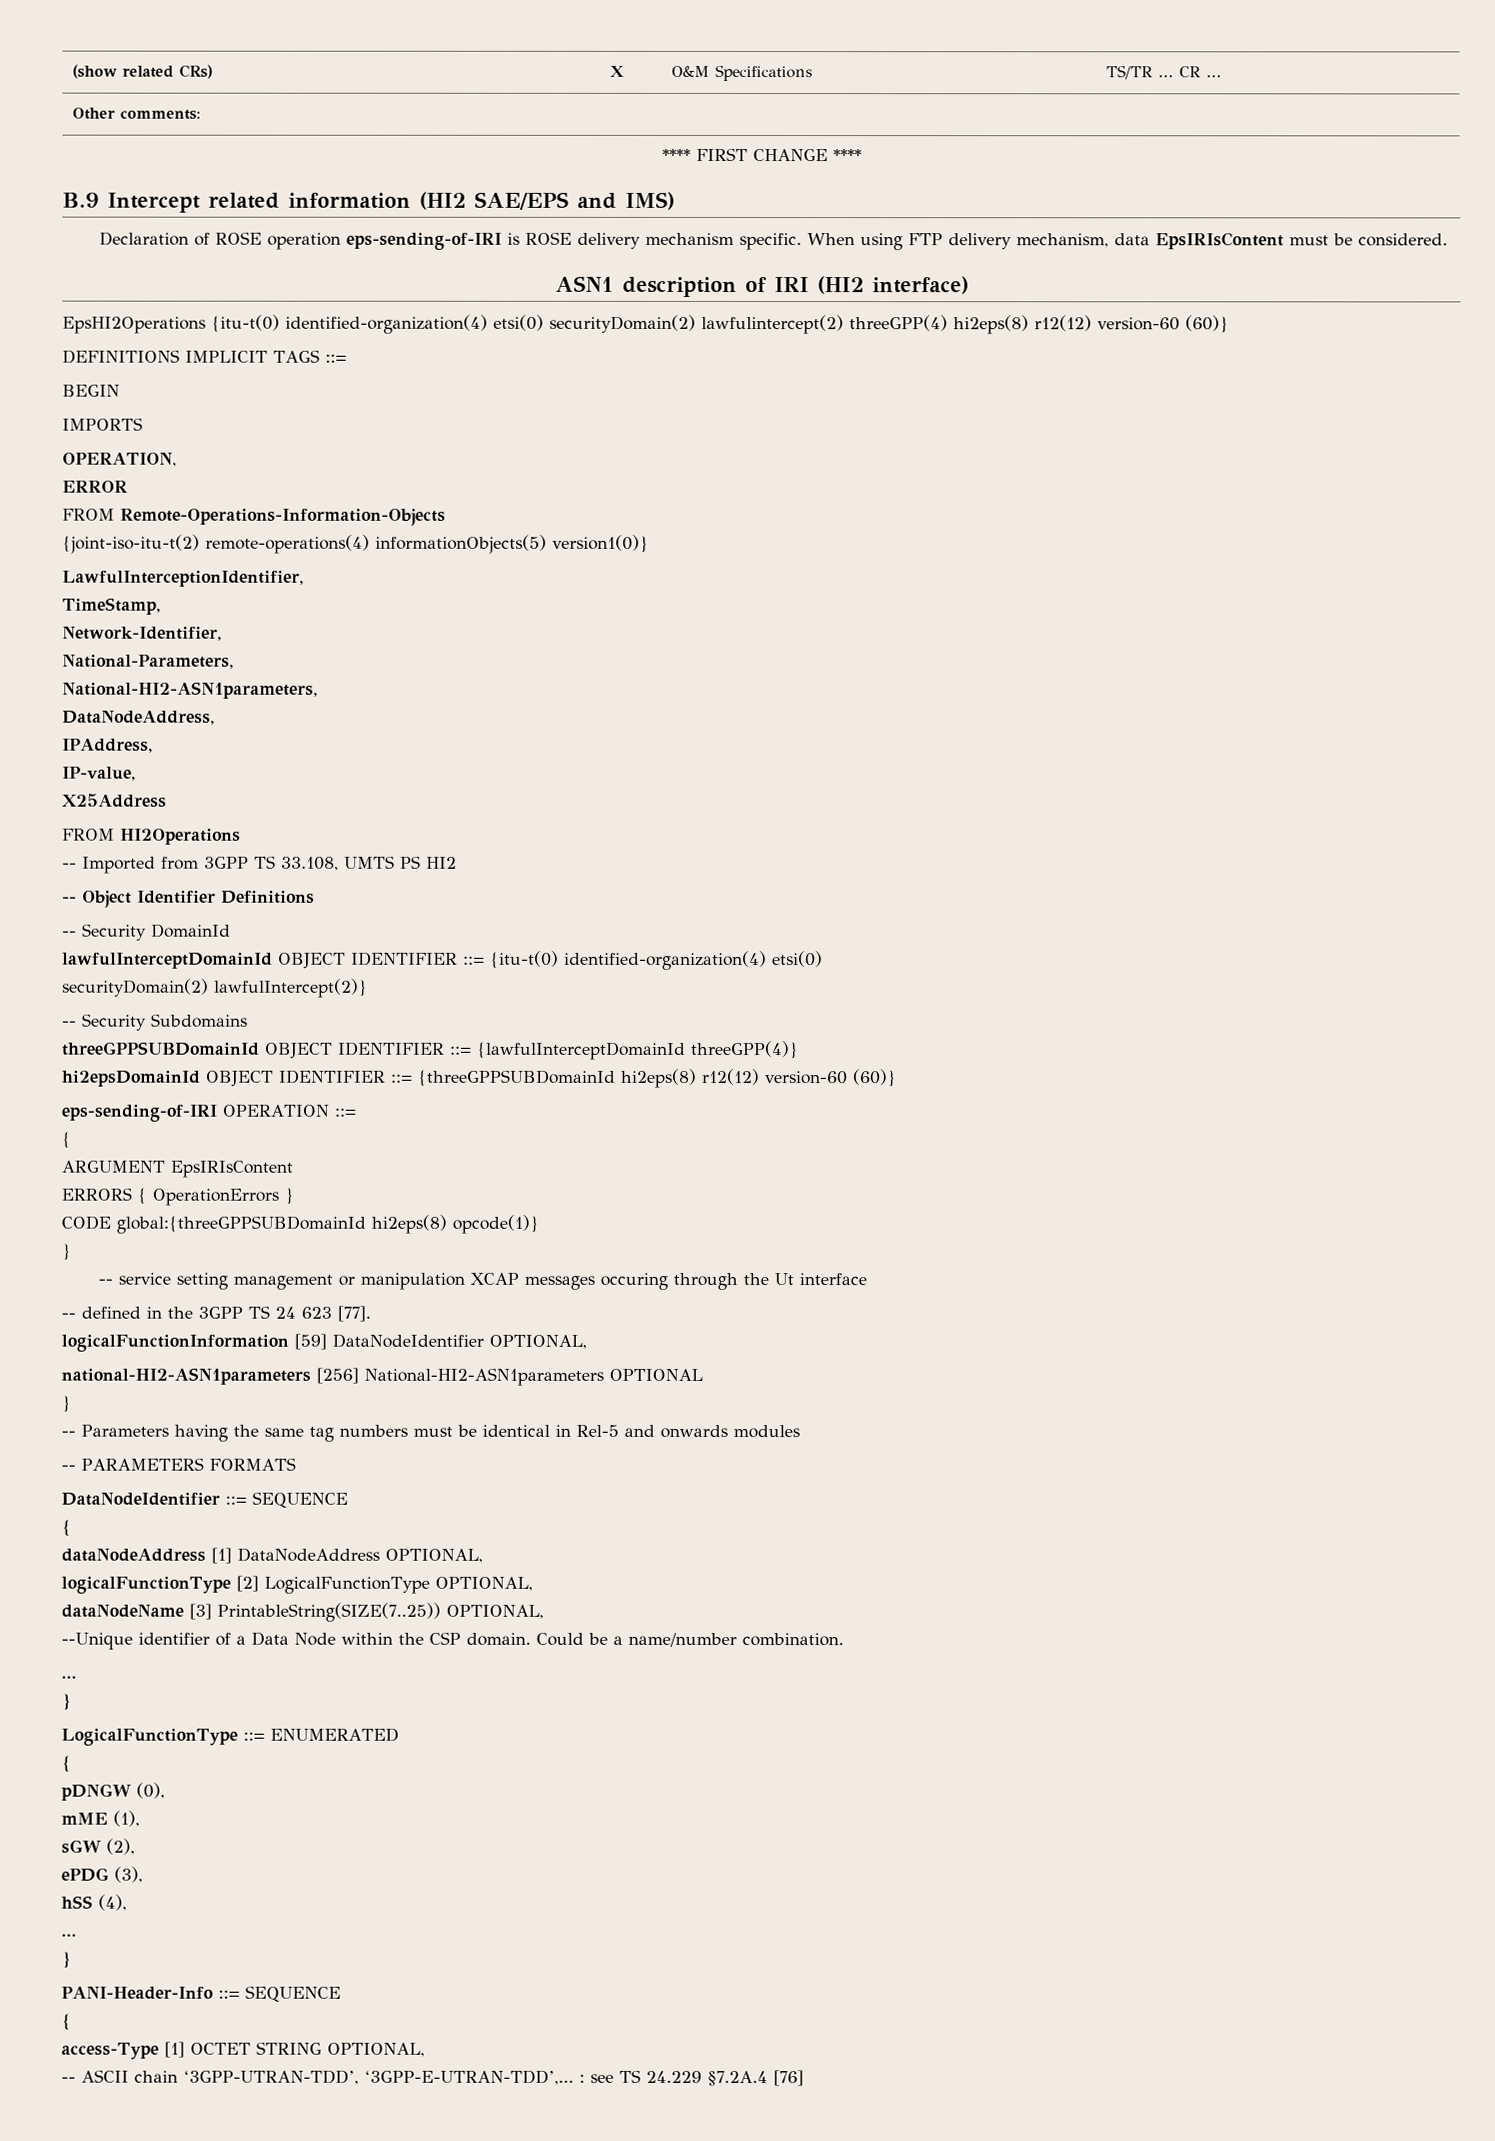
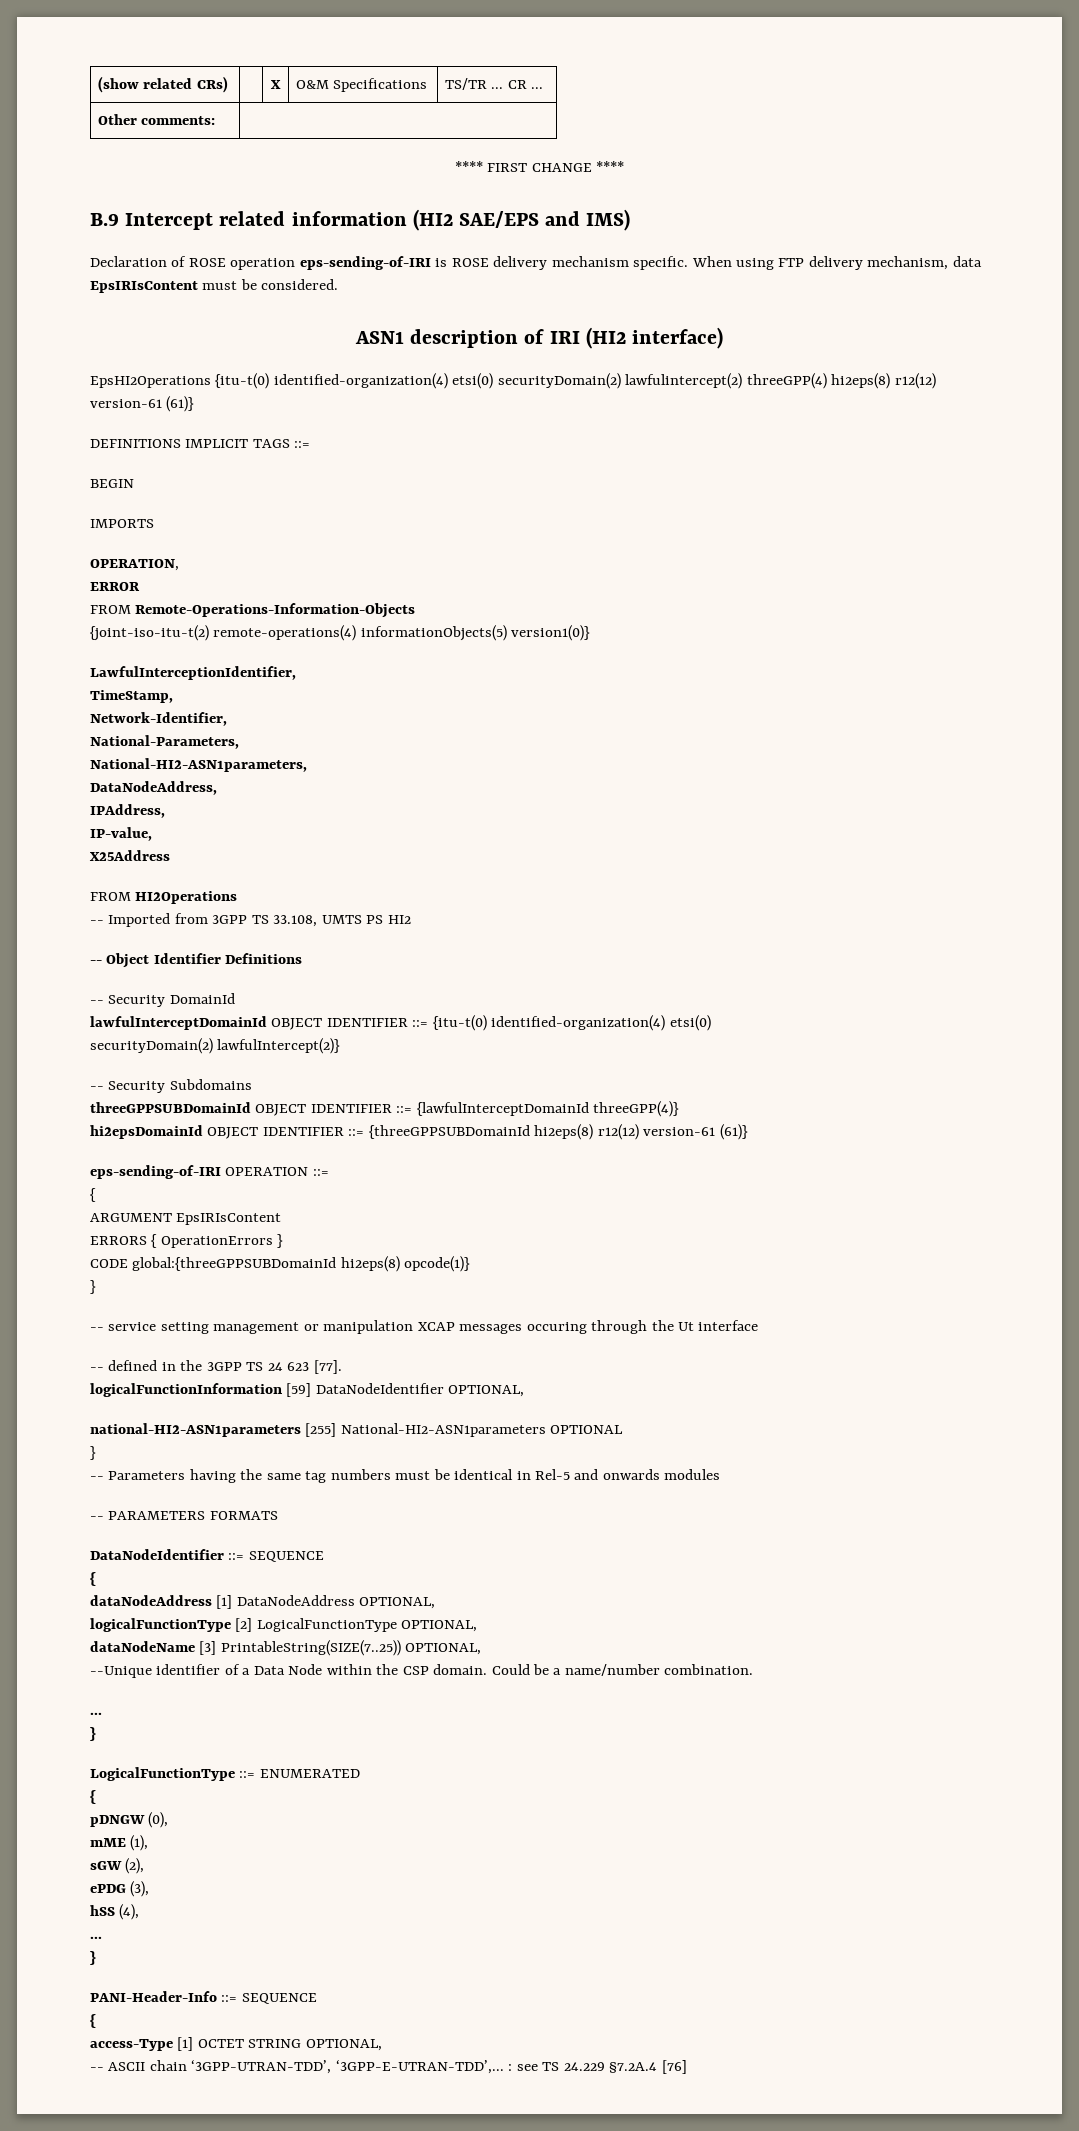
- EpsHI2Operations {itu-t(0) identified-organization(4) etsi(0) securityDomain(2) lawfulintercept(2) threeGPP(4) hi2eps(8) r12(12) version-60 (60)}
+ EpsHI2Operations {itu-t(0) identified-organization(4) etsi(0) securityDomain(2) lawfulintercept(2) threeGPP(4) hi2eps(8) r12(12) version-61 (61)}
- hi2epsDomainId OBJECT IDENTIFIER ::= {threeGPPSUBDomainId hi2eps(8) r12(12) version-60 (60)}
+ hi2epsDomainId OBJECT IDENTIFIER ::= {threeGPPSUBDomainId hi2eps(8) r12(12) version-61 (61)}
- national-HI2-ASN1parameters [256] National-HI2-ASN1parameters OPTIONAL
+ national-HI2-ASN1parameters [255] National-HI2-ASN1parameters OPTIONAL

